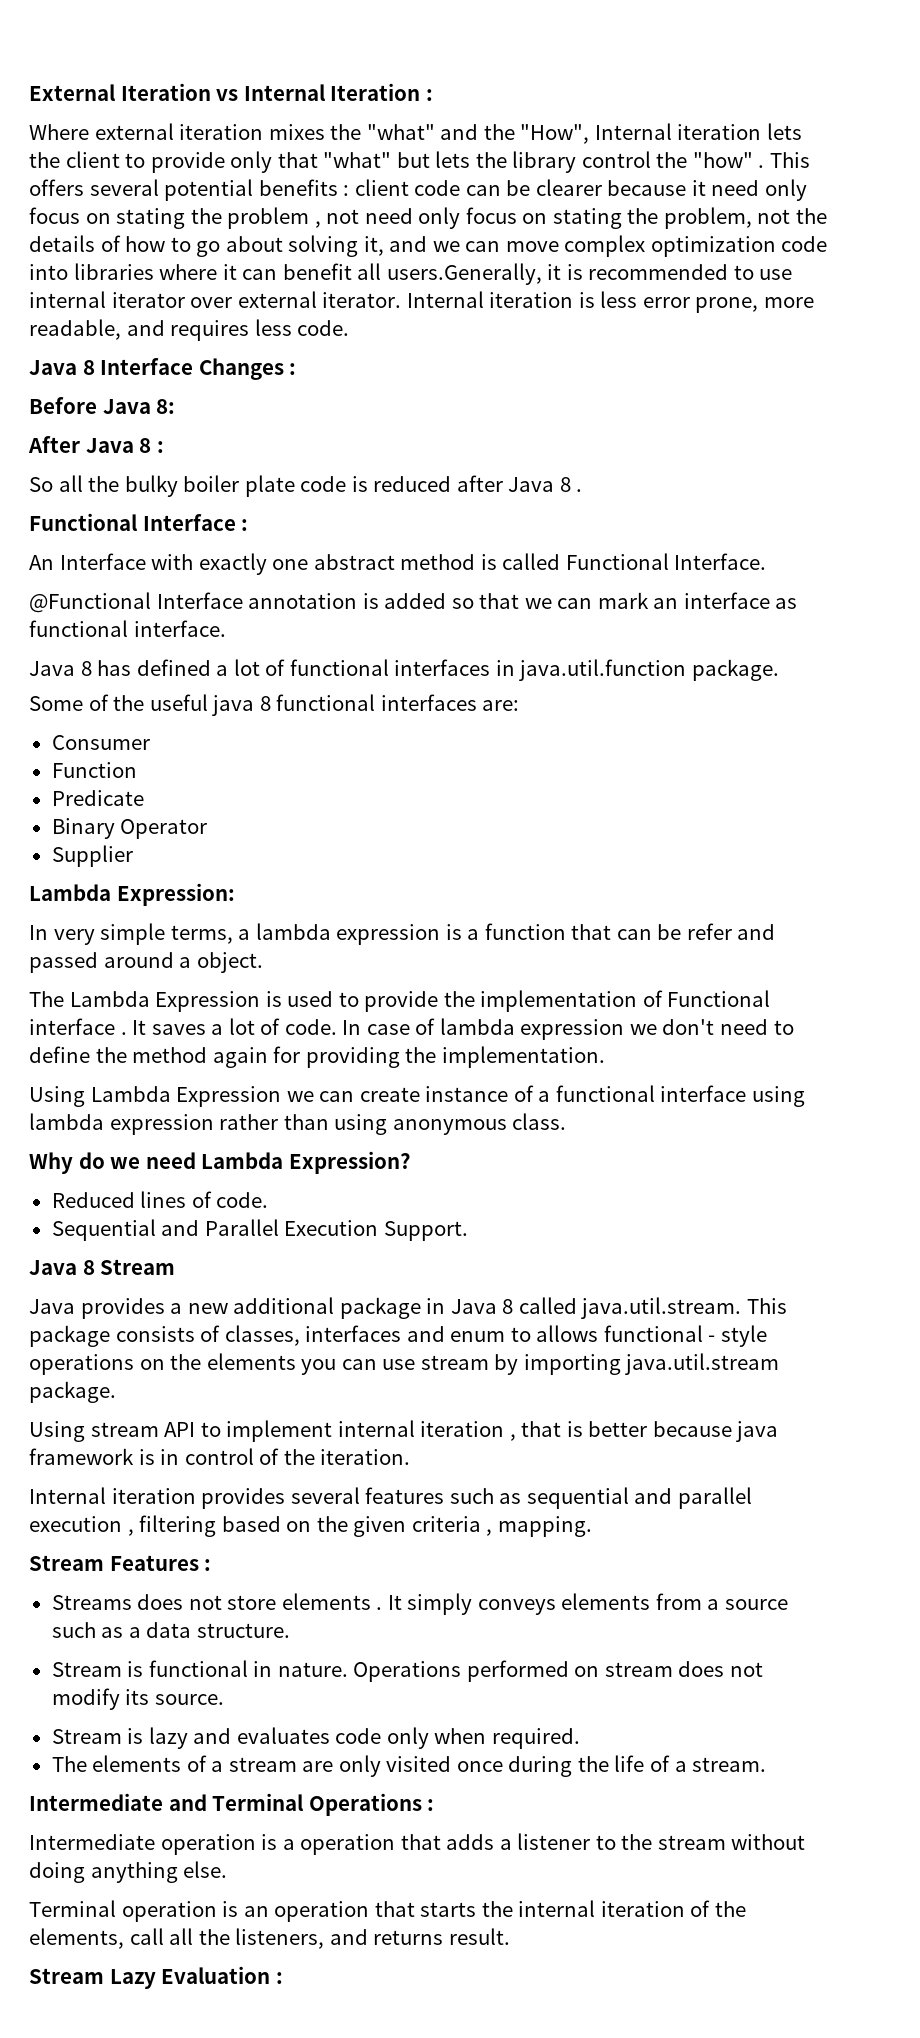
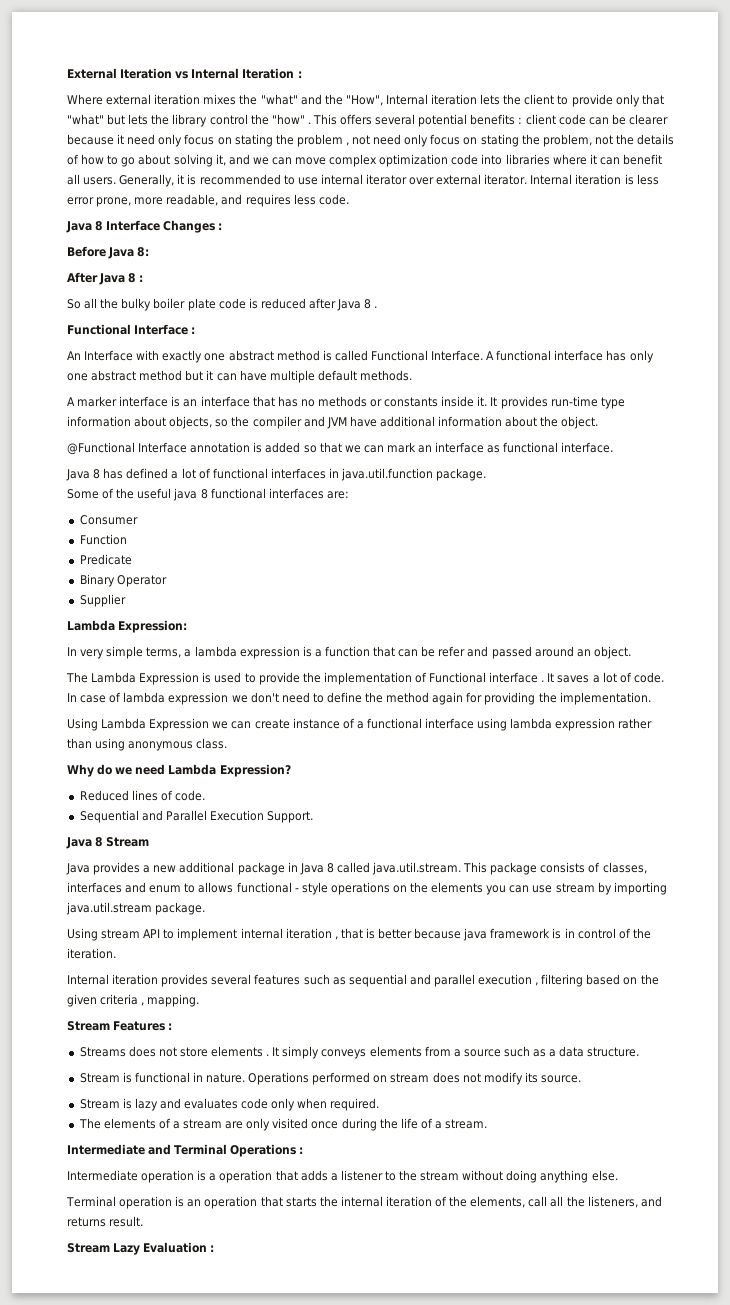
- client code can be clearer because it need only focus on stating the problem , not need only focus on stating the problem, not the details of how to go about solving it, and we can move complex optimization code into libraries where it can benefit all users.Generally, it is recommended to use internal iterator over external iterator.
+ client code can be clearer because it need only focus on stating the problem , not need only focus on stating the problem, not the details of how to go about solving it, and we can move complex optimization code into libraries where it can benefit all users. Generally, it is recommended to use internal iterator over external iterator.
+ A functional interface has only one abstract method but it can have multiple default methods.
+ A marker interface is an interface that has no methods or constants inside it. It provides run-time type information about objects, so the compiler and JVM have additional information about the object.
- In very simple terms, a lambda expression is a function that can be refer and passed around a object.
+ In very simple terms, a lambda expression is a function that can be refer and passed around an object.

